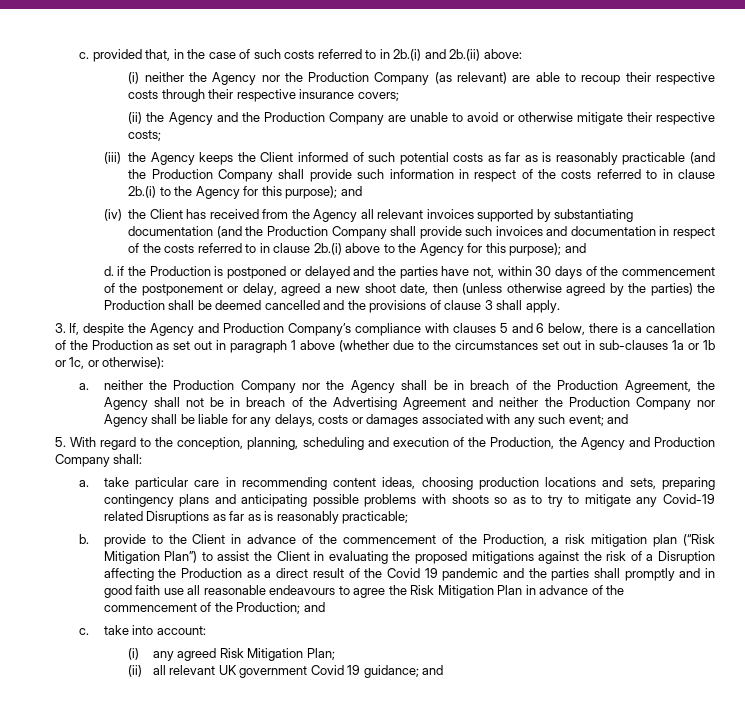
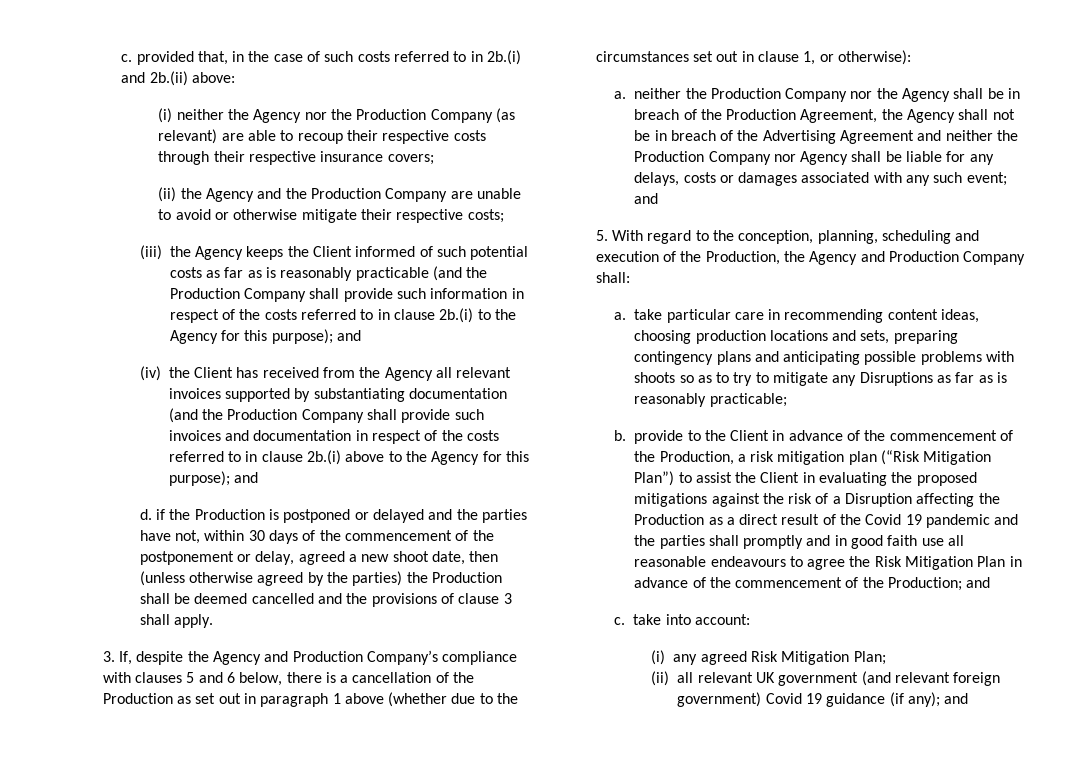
- 3. If, despite the Agency and Production Company’s compliance with clauses 5 and 6 below, there is a cancellation of the Production as set out in paragraph 1 above (whether due to the circumstances set out in sub-clauses 1a or 1b or 1c, or otherwise):
+ 3. If, despite the Agency and Production Company’s compliance with clauses 5 and 6 below, there is a cancellation of the Production as set out in paragraph 1 above (whether due to the circumstances set out in clause 1, or otherwise):
- a. take particular care in recommending content ideas, choosing production locations and sets, preparing contingency plans and anticipating possible problems with shoots so as to try to mitigate any Covid-19 related Disruptions as far as is reasonably practicable;
+ a. take particular care in recommending content ideas, choosing production locations and sets, preparing contingency plans and anticipating possible problems with shoots so as to try to mitigate any Disruptions as far as is reasonably practicable;
- (ii) all relevant UK government Covid 19 guidance; and
+ (ii) all relevant UK government (and relevant foreign government) Covid 19 guidance (if any); and

